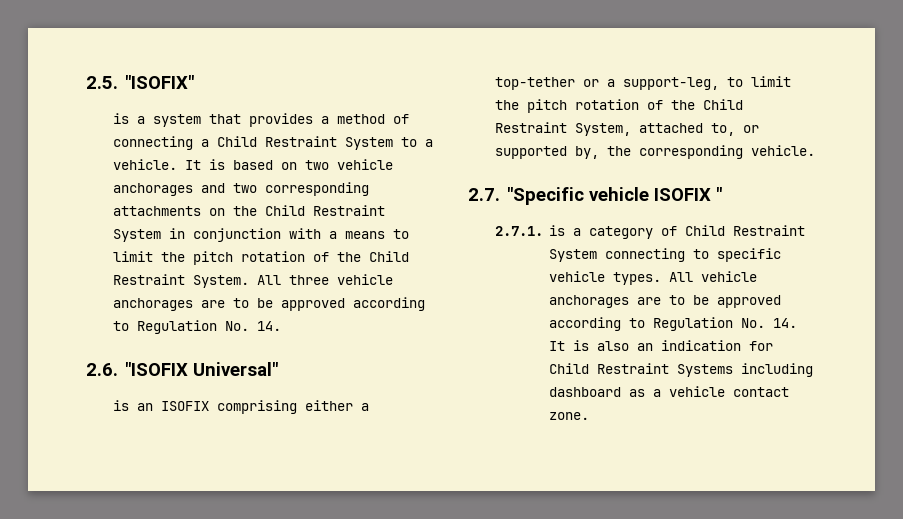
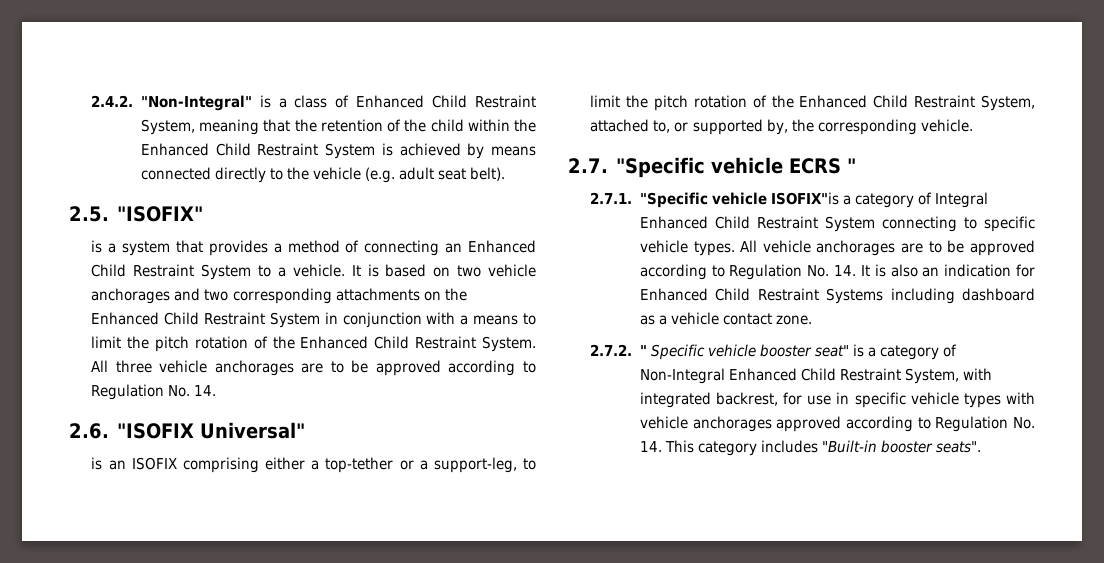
+ 2.4.2. "Non-Integral" is a class of Enhanced Child Restraint System, meaning that the retention of the child within the Enhanced Child Restraint System is achieved by means connected directly to the vehicle (e.g. adult seat belt).
- is a system that provides a method of connecting a Child Restraint System to a vehicle.
+ is a system that provides a method of connecting an Enhanced Child Restraint System to a vehicle.
- It is based on two vehicle anchorages and two corresponding attachments on the Child Restraint System in conjunction with a means to limit the pitch rotation of the Child Restraint System.
+ It is based on two vehicle anchorages and two corresponding attachments on the Enhanced Child Restraint System in conjunction with a means to limit the pitch rotation of the Enhanced Child Restraint System.
- is an ISOFIX comprising either a top-tether or a support-leg, to limit the pitch rotation of the Child Restraint System, attached to, or supported by, the corresponding vehicle.
+ is an ISOFIX comprising either a top-tether or a support-leg, to limit the pitch rotation of the Enhanced Child Restraint System, attached to, or supported by, the corresponding vehicle.
- 2.7. "Specific vehicle ISOFIX "
+ 2.7. "Specific vehicle ECRS "
- 2.7.1. is a category of Child Restraint System connecting to specific vehicle types.
+ 2.7.1. "Specific vehicle ISOFIX"is a category of Integral Enhanced Child Restraint System connecting to specific vehicle types.
- All vehicle anchorages are to be approved according to Regulation No. 14. It is also an indication for Child Restraint Systems including dashboard as a vehicle contact zone.
+ All vehicle anchorages are to be approved according to Regulation No. 14. It is also an indication for Enhanced Child Restraint Systems including dashboard as a vehicle contact zone.
+ 2.7.2. " Specific vehicle booster seat" is a category of Non-Integral Enhanced Child Restraint System, with integrated backrest, for use in specific vehicle types with vehicle anchorages approved according to Regulation No. 14. This category includes "Built-in booster seats".

